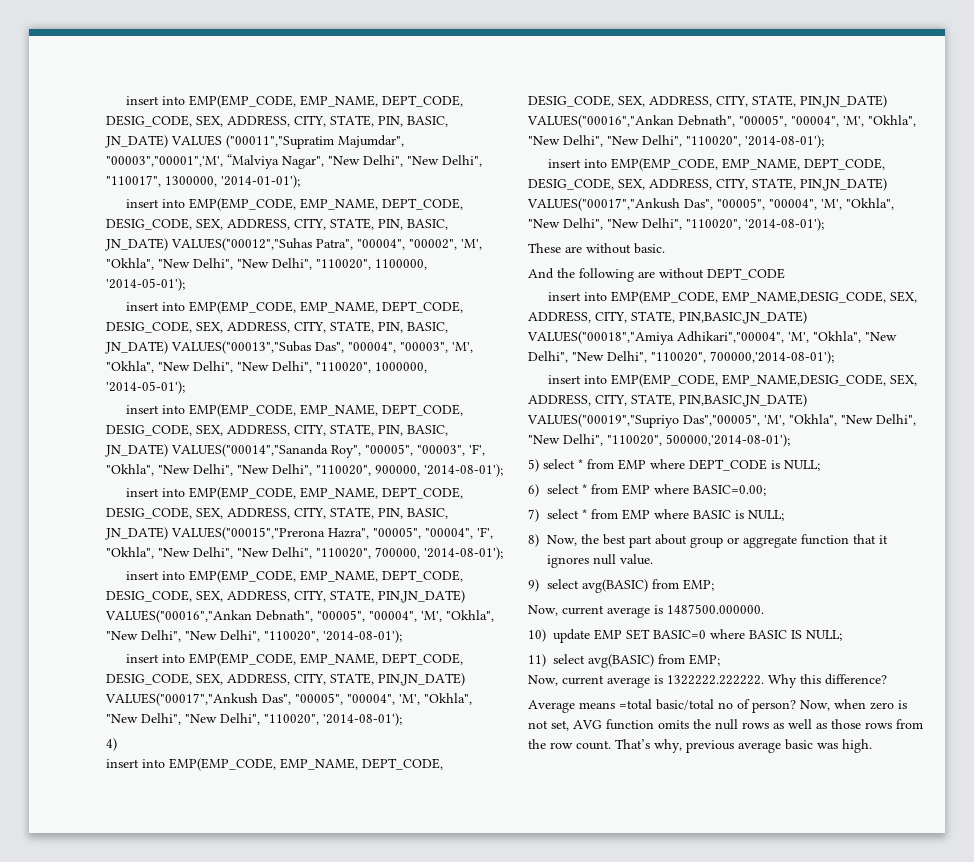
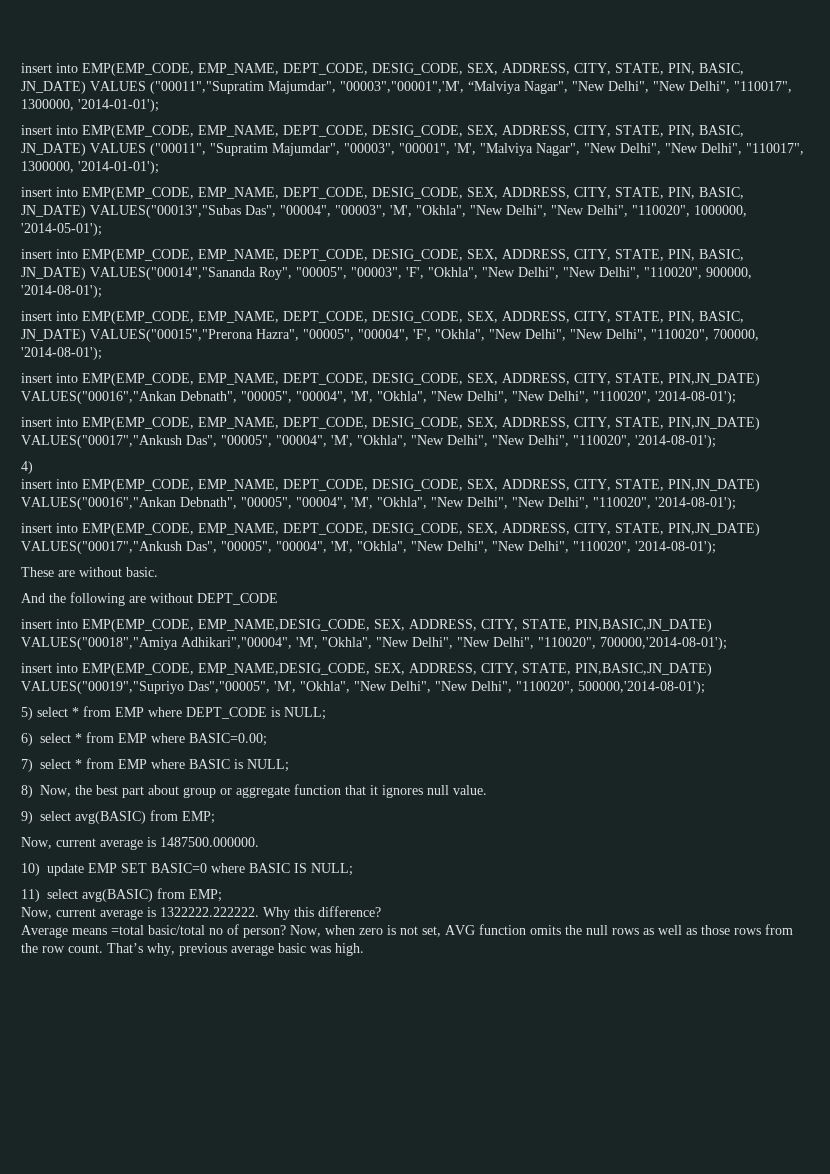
- insert into EMP(EMP_CODE, EMP_NAME, DEPT_CODE, DESIG_CODE, SEX, ADDRESS, CITY, STATE, PIN, BASIC, JN_DATE) VALUES("00012","Suhas Patra", "00004", "00002", 'M', "Okhla", "New Delhi", "New Delhi", "110020", 1100000, '2014-05-01');
+ insert into EMP(EMP_CODE, EMP_NAME, DEPT_CODE, DESIG_CODE, SEX, ADDRESS, CITY, STATE, PIN, BASIC, JN_DATE) VALUES ("00011", "Supratim Majumdar", "00003", "00001", 'M', "Malviya Nagar", "New Delhi", "New Delhi", "110017", 1300000, '2014-01-01');

